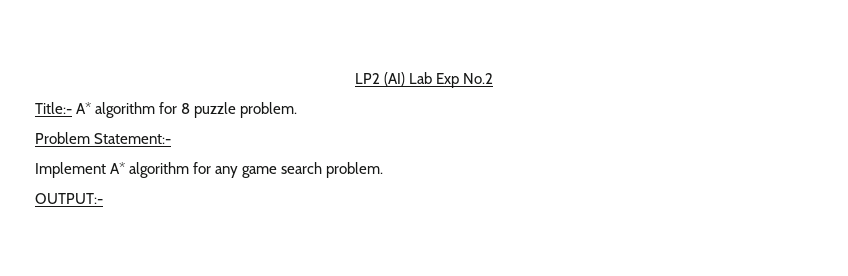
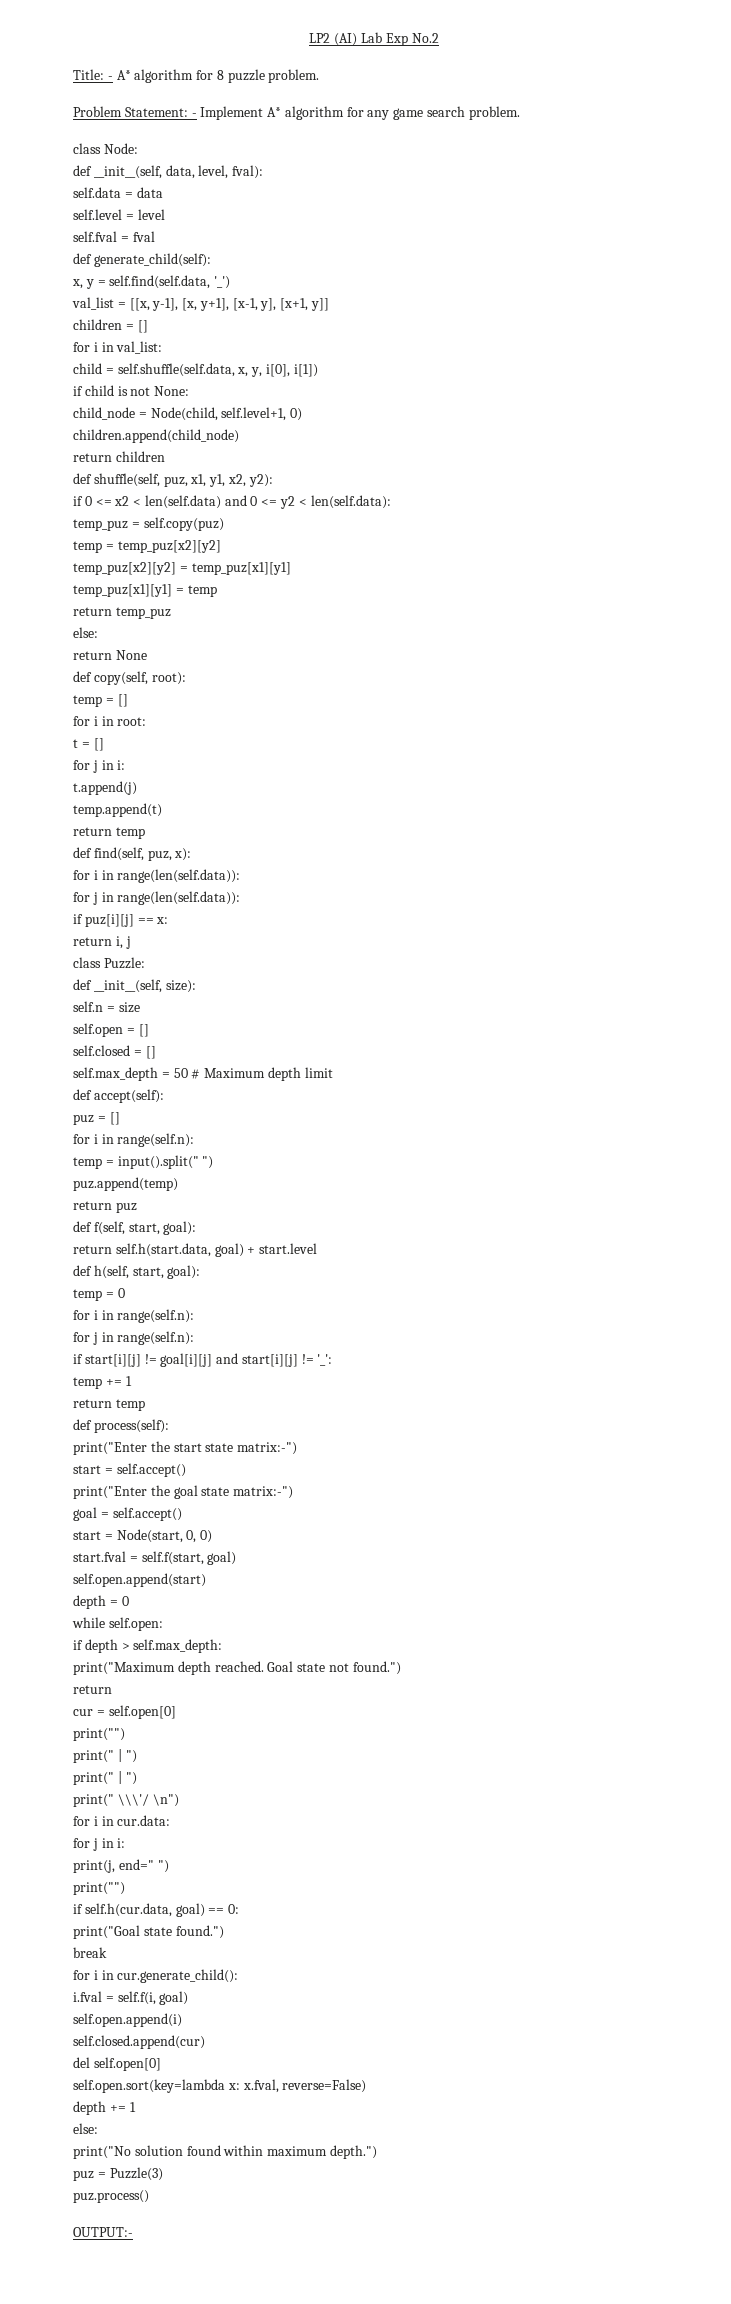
- Title:- A* algorithm for 8 puzzle problem.
+ Title: - A* algorithm for 8 puzzle problem.
- Problem Statement:-
- Implement A* algorithm for any game search problem.
+ Problem Statement: - Implement A* algorithm for any game search problem.
+ class Node:
+ def __init__(self, data, level, fval):
+ self.data = data
+ self.level = level
+ self.fval = fval
+ def generate_child(self):
+ x, y = self.find(self.data, '_')
+ val_list = [[x, y-1], [x, y+1], [x-1, y], [x+1, y]]
+ children = []
+ for i in val_list:
+ child = self.shuffle(self.data, x, y, i[0], i[1])
+ if child is not None:
+ child_node = Node(child, self.level+1, 0)
+ children.append(child_node)
+ return children
+ def shuffle(self, puz, x1, y1, x2, y2):
+ if 0 <= x2 < len(self.data) and 0 <= y2 < len(self.data):
+ temp_puz = self.copy(puz)
+ temp = temp_puz[x2][y2]
+ temp_puz[x2][y2] = temp_puz[x1][y1]
+ temp_puz[x1][y1] = temp
+ return temp_puz
+ else:
+ return None
+ def copy(self, root):
+ temp = []
+ for i in root:
+ t = []
+ for j in i:
+ t.append(j)
+ temp.append(t)
+ return temp
+ def find(self, puz, x):
+ for i in range(len(self.data)):
+ for j in range(len(self.data)):
+ if puz[i][j] == x:
+ return i, j
+ class Puzzle:
+ def __init__(self, size):
+ self.n = size
+ self.open = []
+ self.closed = []
+ self.max_depth = 50 # Maximum depth limit
+ def accept(self):
+ puz = []
+ for i in range(self.n):
+ temp = input().split(" ")
+ puz.append(temp)
+ return puz
+ def f(self, start, goal):
+ return self.h(start.data, goal) + start.level
+ def h(self, start, goal):
+ temp = 0
+ for i in range(self.n):
+ for j in range(self.n):
+ if start[i][j] != goal[i][j] and start[i][j] != '_':
+ temp += 1
+ return temp
+ def process(self):
+ print("Enter the start state matrix:-")
+ start = self.accept()
+ print("Enter the goal state matrix:-")
+ goal = self.accept()
+ start = Node(start, 0, 0)
+ start.fval = self.f(start, goal)
+ self.open.append(start)
+ depth = 0
+ while self.open:
+ if depth > self.max_depth:
+ print("Maximum depth reached. Goal state not found.")
+ return
+ cur = self.open[0]
+ print("")
+ print(" | ")
+ print(" | ")
+ print(" \\\'/ \n")
+ for i in cur.data:
+ for j in i:
+ print(j, end=" ")
+ print("")
+ if self.h(cur.data, goal) == 0:
+ print("Goal state found.")
+ break
+ for i in cur.generate_child():
+ i.fval = self.f(i, goal)
+ self.open.append(i)
+ self.closed.append(cur)
+ del self.open[0]
+ self.open.sort(key=lambda x: x.fval, reverse=False)
+ depth += 1
+ else:
+ print("No solution found within maximum depth.")
+ puz = Puzzle(3)
+ puz.process()

